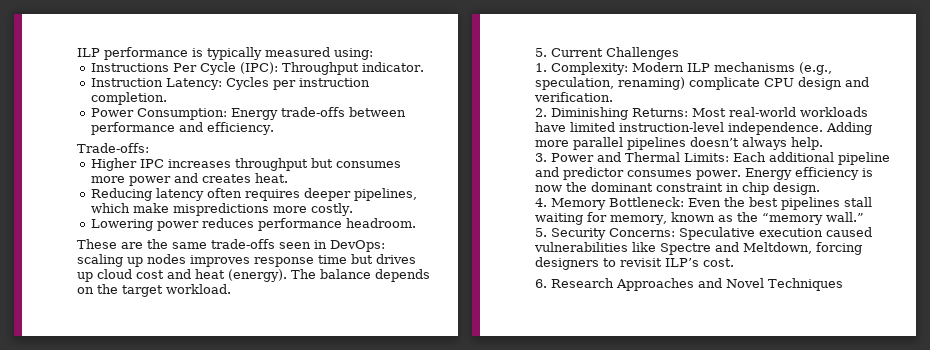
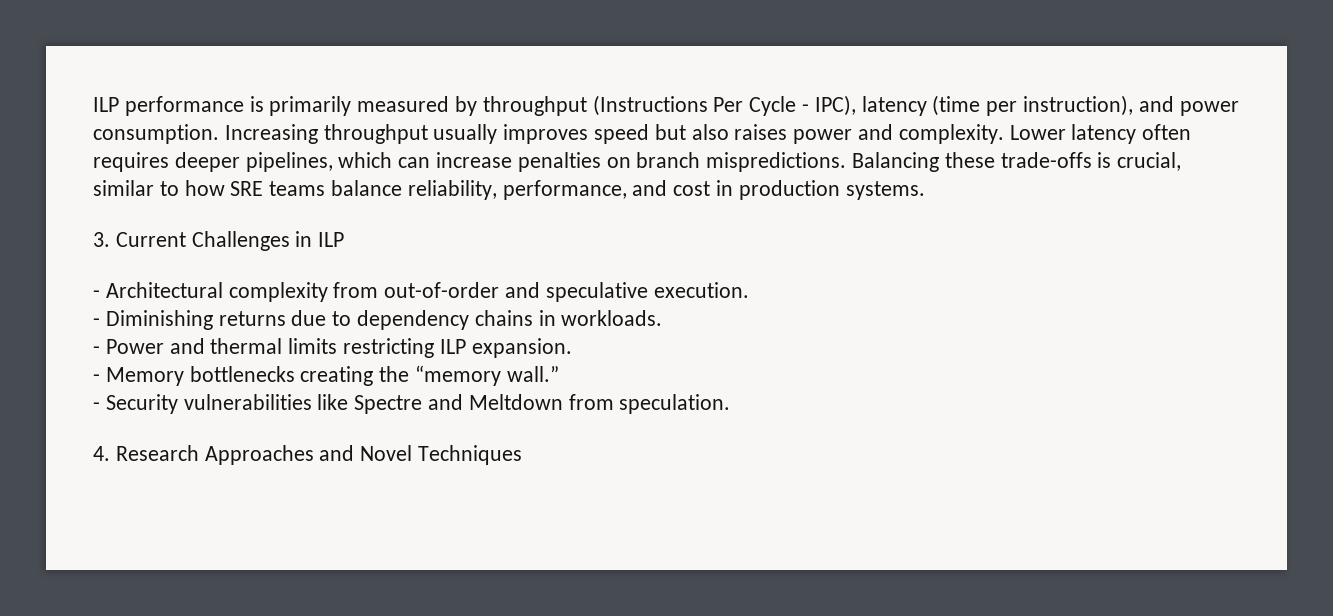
- ILP performance is typically measured using:
- Instructions Per Cycle (IPC): Throughput indicator.
- Instruction Latency: Cycles per instruction completion.
- Power Consumption: Energy trade-offs between performance and efficiency.
- Trade-offs:
- Higher IPC increases throughput but consumes more power and creates heat.
- Reducing latency often requires deeper pipelines, which make mispredictions more costly.
- Lowering power reduces performance headroom.
- These are the same trade-offs seen in DevOps: scaling up nodes improves response time but drives up cloud cost and heat (energy). The balance depends on the target workload.
- 5. Current Challenges
- 1. Complexity: Modern ILP mechanisms (e.g., speculation, renaming) complicate CPU design and verification.
- 2. Diminishing Returns: Most real-world workloads have limited instruction-level independence. Adding more parallel pipelines doesn’t always help.
- 3. Power and Thermal Limits: Each additional pipeline and predictor consumes power. Energy efficiency is now the dominant constraint in chip design.
- 4. Memory Bottleneck: Even the best pipelines stall waiting for memory, known as the “memory wall.”
- 5. Security Concerns: Speculative execution caused vulnerabilities like Spectre and Meltdown, forcing designers to revisit ILP’s cost.
- 6. Research Approaches and Novel Techniques
+ ILP performance is primarily measured by throughput (Instructions Per Cycle - IPC), latency (time per instruction), and power consumption. Increasing throughput usually improves speed but also raises power and complexity. Lower latency often requires deeper pipelines, which can increase penalties on branch mispredictions. Balancing these trade-offs is crucial, similar to how SRE teams balance reliability, performance, and cost in production systems.
+ 3. Current Challenges in ILP
+ - Architectural complexity from out-of-order and speculative execution.
+ - Diminishing returns due to dependency chains in workloads.
+ - Power and thermal limits restricting ILP expansion.
+ - Memory bottlenecks creating the “memory wall.”
+ - Security vulnerabilities like Spectre and Meltdown from speculation.
+ 4. Research Approaches and Novel Techniques

